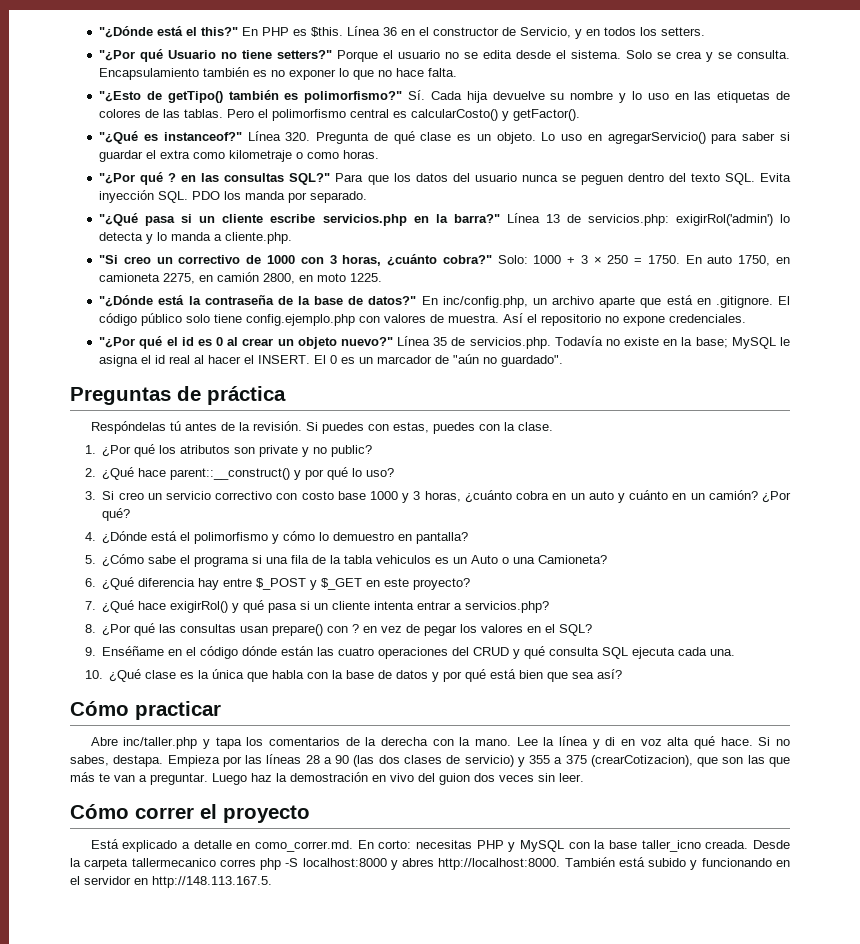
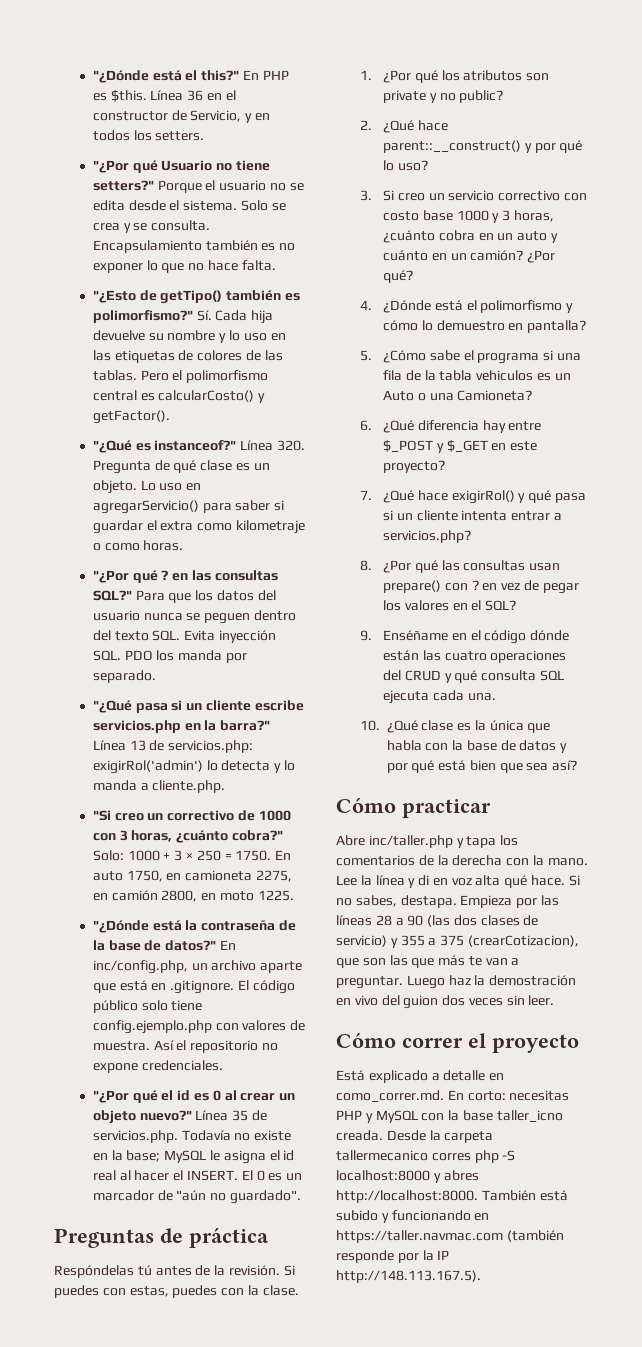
- También está subido y funcionando en el servidor en http://148.113.167.5.
+ También está subido y funcionando en https://taller.navmac.com (también responde por la IP http://148.113.167.5).

